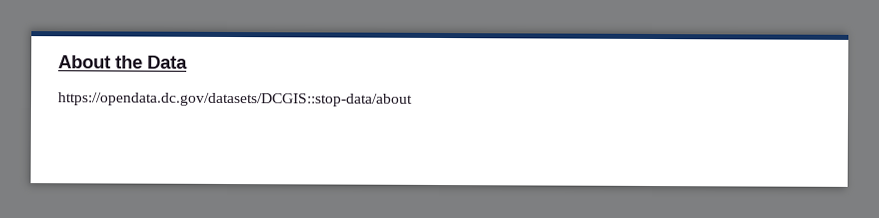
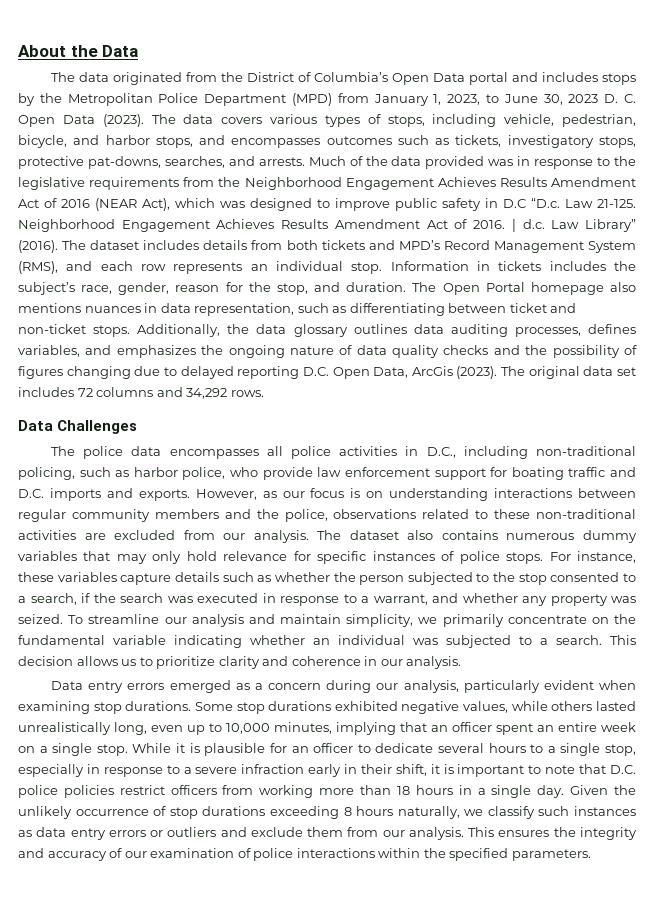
- https://opendata.dc.gov/datasets/DCGIS::stop-data/about
+ The data originated from the District of Columbia’s Open Data portal and includes stops by the Metropolitan Police Department (MPD) from January 1, 2023, to June 30, 2023 D. C. Open Data (2023). The data covers various types of stops, including vehicle, pedestrian, bicycle, and harbor stops, and encompasses outcomes such as tickets, investigatory stops, protective pat-downs, searches, and arrests. Much of the data provided was in response to the legislative requirements from the Neighborhood Engagement Achieves Results Amendment Act of 2016 (NEAR Act), which was designed to improve public safety in D.C “D.c. Law 21-125. Neighborhood Engagement Achieves Results Amendment Act of 2016. | d.c. Law Library” (2016). The dataset includes details from both tickets and MPD’s Record Management System (RMS), and each row represents an individual stop. Information in tickets includes the subject’s race, gender, reason for the stop, and duration. The Open Portal homepage also mentions nuances in data representation, such as differentiating between ticket and non-ticket stops. Additionally, the data glossary outlines data auditing processes, defines variables, and emphasizes the ongoing nature of data quality checks and the possibility of figures changing due to delayed reporting D.C. Open Data, ArcGis (2023). The original data set includes 72 columns and 34,292 rows.
+ Data Challenges
+ The police data encompasses all police activities in D.C., including non-traditional policing, such as harbor police, who provide law enforcement support for boating traffic and D.C. imports and exports. However, as our focus is on understanding interactions between regular community members and the police, observations related to these non-traditional activities are excluded from our analysis. The dataset also contains numerous dummy variables that may only hold relevance for specific instances of police stops. For instance, these variables capture details such as whether the person subjected to the stop consented to a search, if the search was executed in response to a warrant, and whether any property was seized. To streamline our analysis and maintain simplicity, we primarily concentrate on the fundamental variable indicating whether an individual was subjected to a search. This decision allows us to prioritize clarity and coherence in our analysis.
+ Data entry errors emerged as a concern during our analysis, particularly evident when examining stop durations. Some stop durations exhibited negative values, while others lasted unrealistically long, even up to 10,000 minutes, implying that an officer spent an entire week on a single stop. While it is plausible for an officer to dedicate several hours to a single stop, especially in response to a severe infraction early in their shift, it is important to note that D.C. police policies restrict officers from working more than 18 hours in a single day. Given the unlikely occurrence of stop durations exceeding 8 hours naturally, we classify such instances as data entry errors or outliers and exclude them from our analysis. This ensures the integrity and accuracy of our examination of police interactions within the specified parameters.

